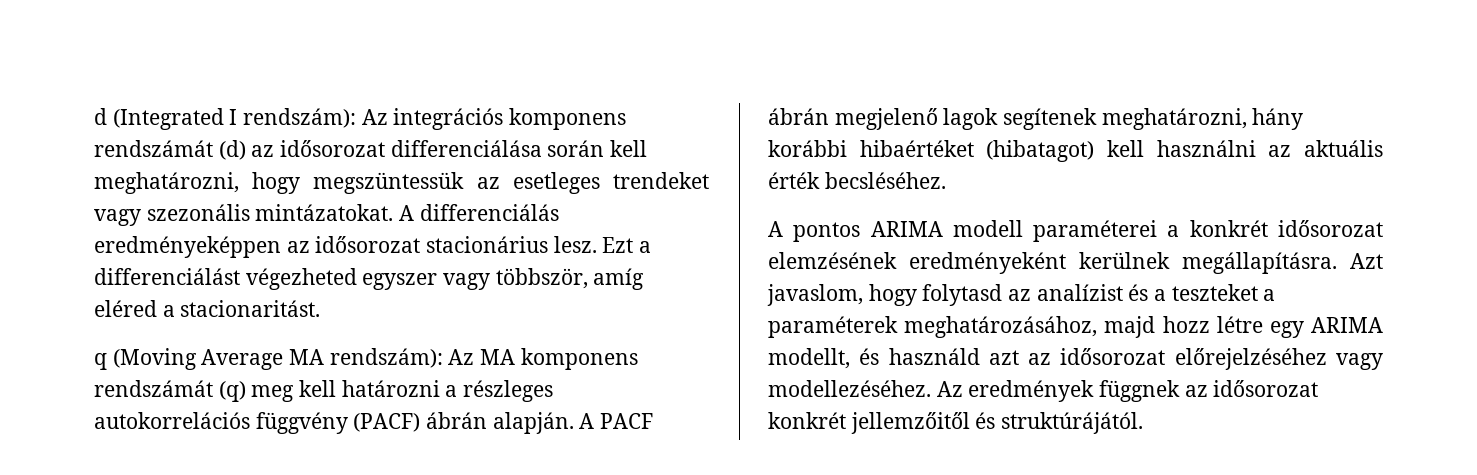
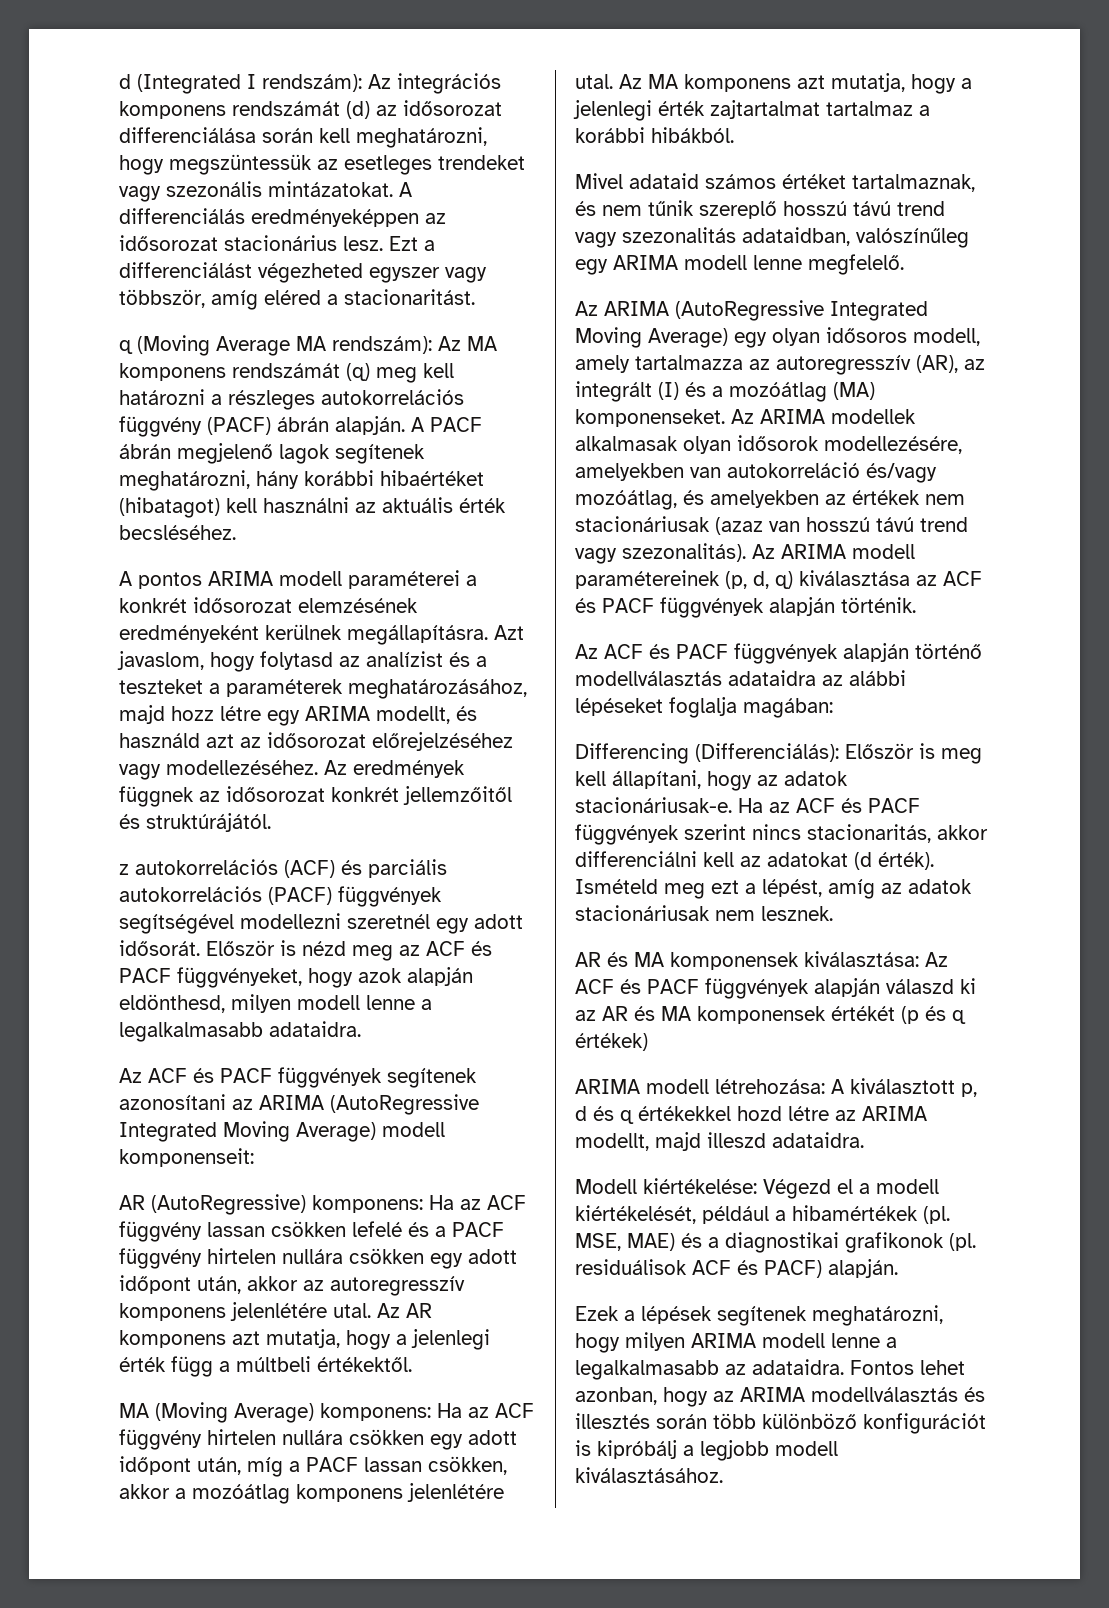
+ z autokorrelációs (ACF) és parciális autokorrelációs (PACF) függvények segítségével modellezni szeretnél egy adott idősorát. Először is nézd meg az ACF és PACF függvényeket, hogy azok alapján eldönthesd, milyen modell lenne a legalkalmasabb adataidra.
+ Az ACF és PACF függvények segítenek azonosítani az ARIMA (AutoRegressive Integrated Moving Average) modell komponenseit:
+ AR (AutoRegressive) komponens: Ha az ACF függvény lassan csökken lefelé és a PACF függvény hirtelen nullára csökken egy adott időpont után, akkor az autoregresszív komponens jelenlétére utal. Az AR komponens azt mutatja, hogy a jelenlegi érték függ a múltbeli értékektől.
+ MA (Moving Average) komponens: Ha az ACF függvény hirtelen nullára csökken egy adott időpont után, míg a PACF lassan csökken, akkor a mozóátlag komponens jelenlétére utal. Az MA komponens azt mutatja, hogy a jelenlegi érték zajtartalmat tartalmaz a korábbi hibákból.
+ Mivel adataid számos értéket tartalmaznak, és nem tűnik szereplő hosszú távú trend vagy szezonalitás adataidban, valószínűleg egy ARIMA modell lenne megfelelő.
+ Az ARIMA (AutoRegressive Integrated Moving Average) egy olyan idősoros modell, amely tartalmazza az autoregresszív (AR), az integrált (I) és a mozóátlag (MA) komponenseket. Az ARIMA modellek alkalmasak olyan idősorok modellezésére, amelyekben van autokorreláció és/vagy mozóátlag, és amelyekben az értékek nem stacionáriusak (azaz van hosszú távú trend vagy szezonalitás). Az ARIMA modell paramétereinek (p, d, q) kiválasztása az ACF és PACF függvények alapján történik.
+ Az ACF és PACF függvények alapján történő modellválasztás adataidra az alábbi lépéseket foglalja magában:
+ Differencing (Differenciálás): Először is meg kell állapítani, hogy az adatok stacionáriusak-e. Ha az ACF és PACF függvények szerint nincs stacionaritás, akkor differenciálni kell az adatokat (d érték). Ismételd meg ezt a lépést, amíg az adatok stacionáriusak nem lesznek.
+ AR és MA komponensek kiválasztása: Az ACF és PACF függvények alapján válaszd ki az AR és MA komponensek értékét (p és q értékek)
+ ARIMA modell létrehozása: A kiválasztott p, d és q értékekkel hozd létre az ARIMA modellt, majd illeszd adataidra.
+ Modell kiértékelése: Végezd el a modell kiértékelését, például a hibamértékek (pl. MSE, MAE) és a diagnostikai grafikonok (pl. residuálisok ACF és PACF) alapján.
+ Ezek a lépések segítenek meghatározni, hogy milyen ARIMA modell lenne a legalkalmasabb az adataidra. Fontos lehet azonban, hogy az ARIMA modellválasztás és illesztés során több különböző konfigurációt is kipróbálj a legjobb modell kiválasztásához.

